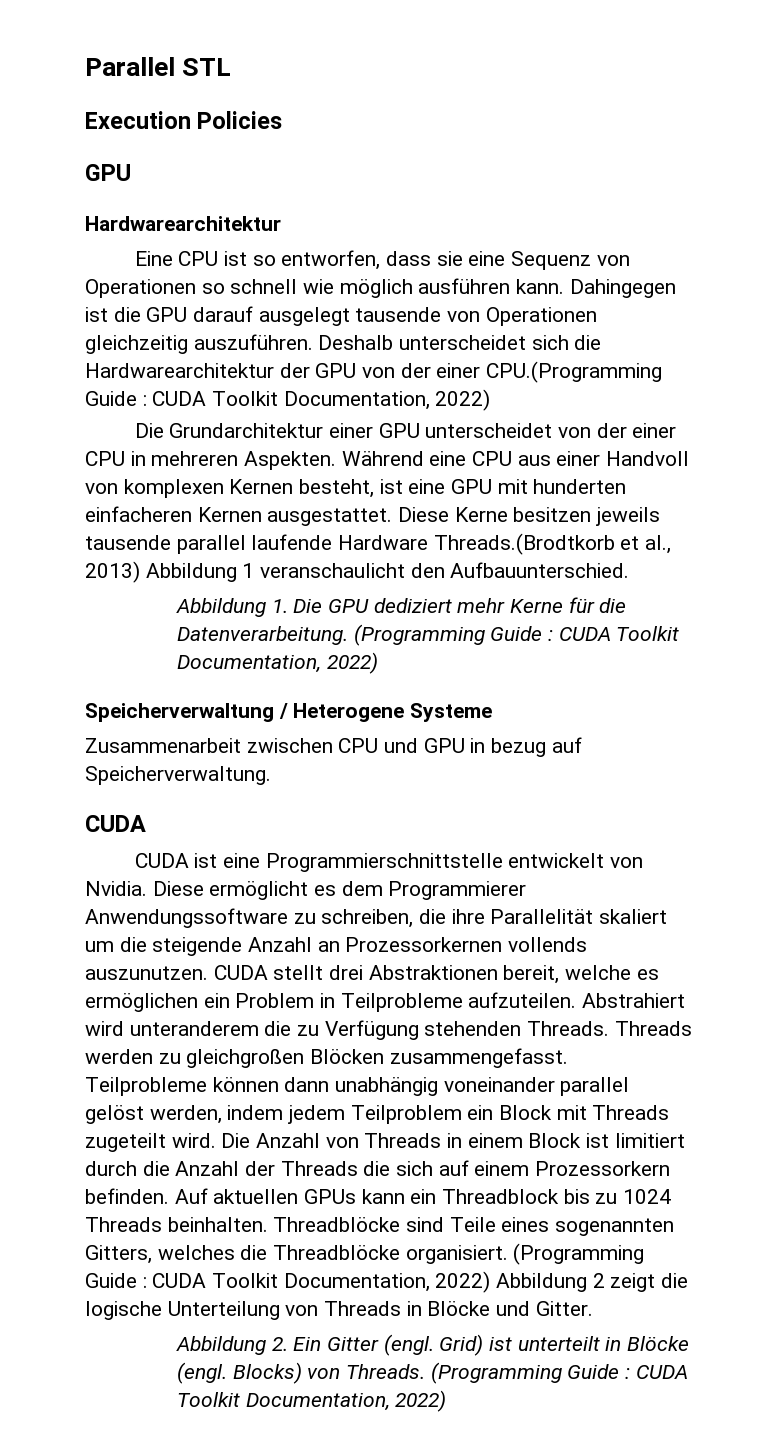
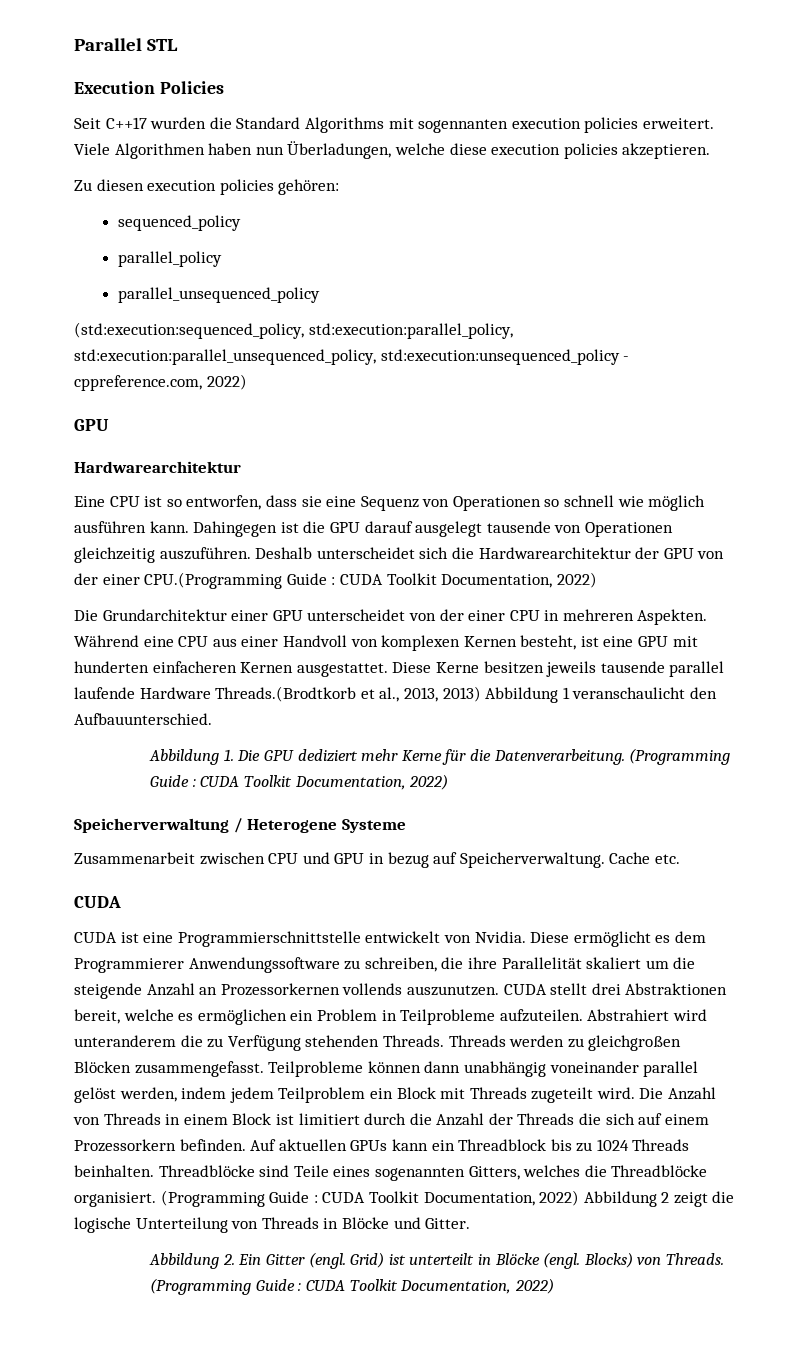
+ Seit C++17 wurden die Standard Algorithms mit sogennanten execution policies erweitert. Viele Algorithmen haben nun Überladungen, welche diese execution policies akzeptieren.
+ Zu diesen execution policies gehören:
+ sequenced_policy
+ parallel_policy
+ parallel_unsequenced_policy
+ (std:execution:sequenced_policy, std:execution:parallel_policy, std:execution:parallel_unsequenced_policy, std:execution:unsequenced_policy - cppreference.com, 2022)
- Diese Kerne besitzen jeweils tausende parallel laufende Hardware Threads.(Brodtkorb et al., 2013) Abbildung 1 veranschaulicht den Aufbauunterschied.
+ Diese Kerne besitzen jeweils tausende parallel laufende Hardware Threads.(Brodtkorb et al., 2013, 2013) Abbildung 1 veranschaulicht den Aufbauunterschied.
+ Cache etc.

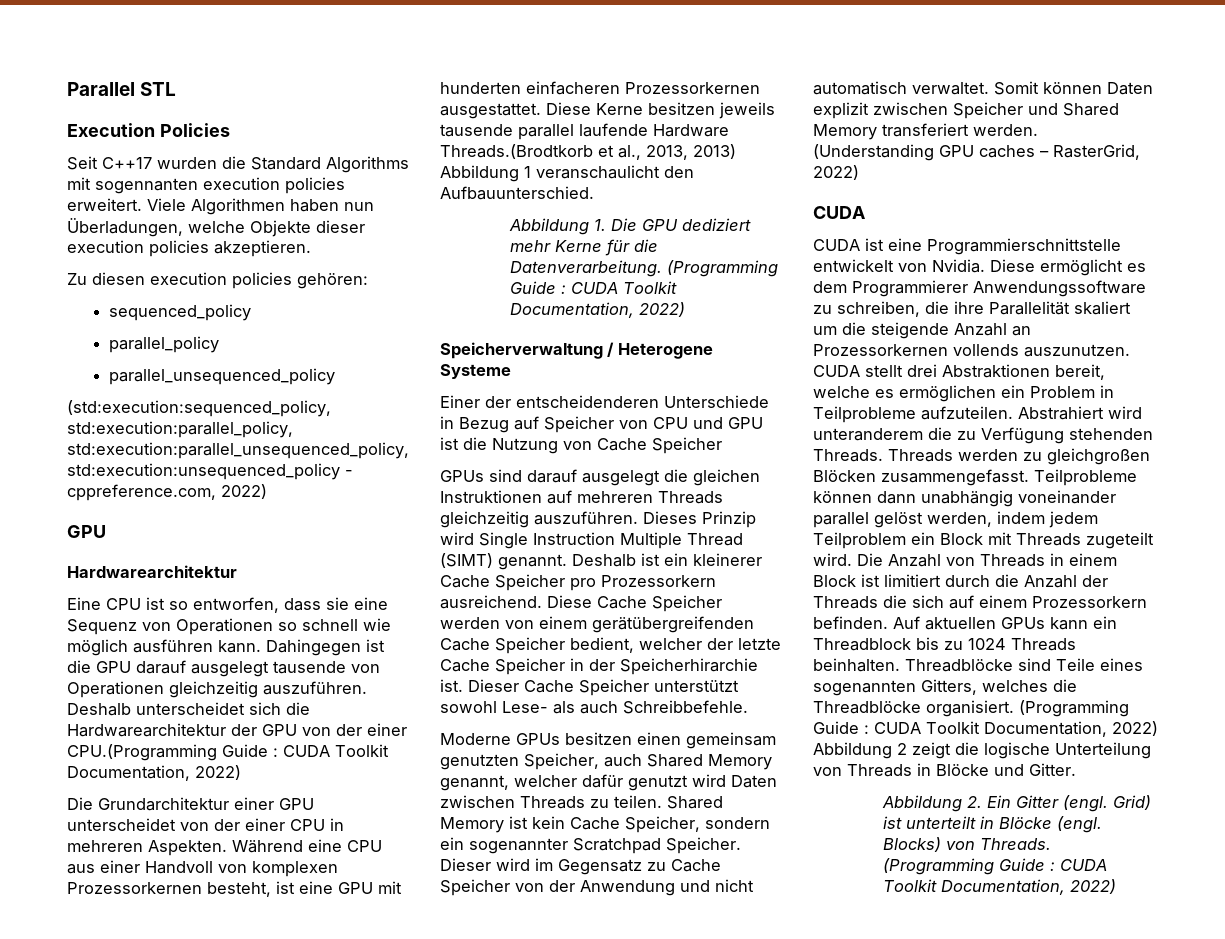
- Viele Algorithmen haben nun Überladungen, welche diese execution policies akzeptieren.
+ Viele Algorithmen haben nun Überladungen, welche Objekte dieser execution policies akzeptieren.
- Während eine CPU aus einer Handvoll von komplexen Kernen besteht, ist eine GPU mit hunderten einfacheren Kernen ausgestattet.
+ Während eine CPU aus einer Handvoll von komplexen Prozessorkernen besteht, ist eine GPU mit hunderten einfacheren Prozessorkernen ausgestattet.
- Zusammenarbeit zwischen CPU und GPU in bezug auf Speicherverwaltung. Cache etc.
+ Einer der entscheidenderen Unterschiede in Bezug auf Speicher von CPU und GPU ist die Nutzung von Cache Speicher
+ GPUs sind darauf ausgelegt die gleichen Instruktionen auf mehreren Threads gleichzeitig auszuführen. Dieses Prinzip wird Single Instruction Multiple Thread (SIMT) genannt. Deshalb ist ein kleinerer Cache Speicher pro Prozessorkern ausreichend. Diese Cache Speicher werden von einem gerätübergreifenden Cache Speicher bedient, welcher der letzte Cache Speicher in der Speicherhirarchie ist. Dieser Cache Speicher unterstützt sowohl Lese- als auch Schreibbefehle.
+ Moderne GPUs besitzen einen gemeinsam genutzten Speicher, auch Shared Memory genannt, welcher dafür genutzt wird Daten zwischen Threads zu teilen. Shared Memory ist kein Cache Speicher, sondern ein sogenannter Scratchpad Speicher. Dieser wird im Gegensatz zu Cache Speicher von der Anwendung und nicht automatisch verwaltet. Somit können Daten explizit zwischen Speicher und Shared Memory transferiert werden. (Understanding GPU caches – RasterGrid, 2022)

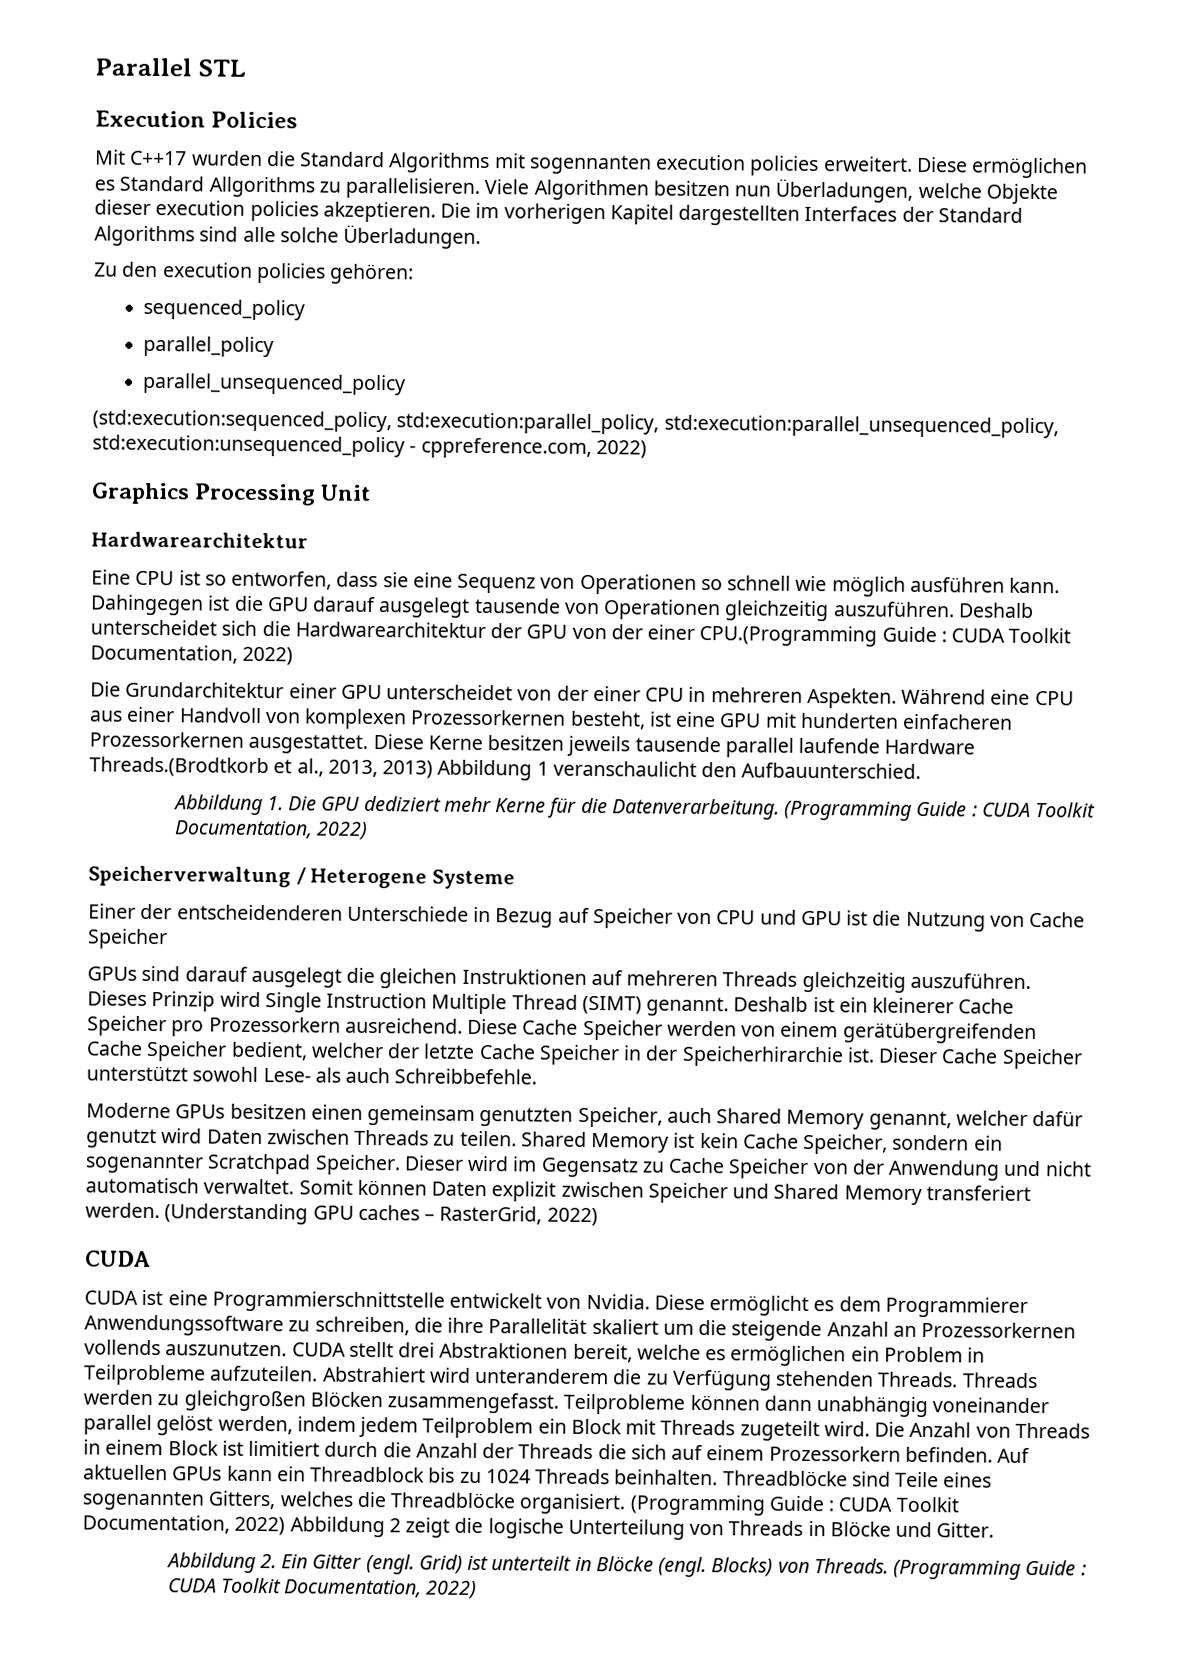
- Seit C++17 wurden die Standard Algorithms mit sogennanten execution policies erweitert.
+ Mit C++17 wurden die Standard Algorithms mit sogennanten execution policies erweitert.
+ Diese ermöglichen es Standard Allgorithms zu parallelisieren.
- Viele Algorithmen haben nun Überladungen, welche Objekte dieser execution policies akzeptieren.
+ Viele Algorithmen besitzen nun Überladungen, welche Objekte dieser execution policies akzeptieren. Die im vorherigen Kapitel dargestellten Interfaces der Standard Algorithms sind alle solche Überladungen.
- Zu diesen execution policies gehören:
+ Zu den execution policies gehören:
  (std:execution:sequenced_policy, std:execution:parallel_policy, std:execution:parallel_unsequenced_policy, std:execution:unsequenced_policy - cppreference.com, 2022)
- GPU
+ Graphics Processing Unit

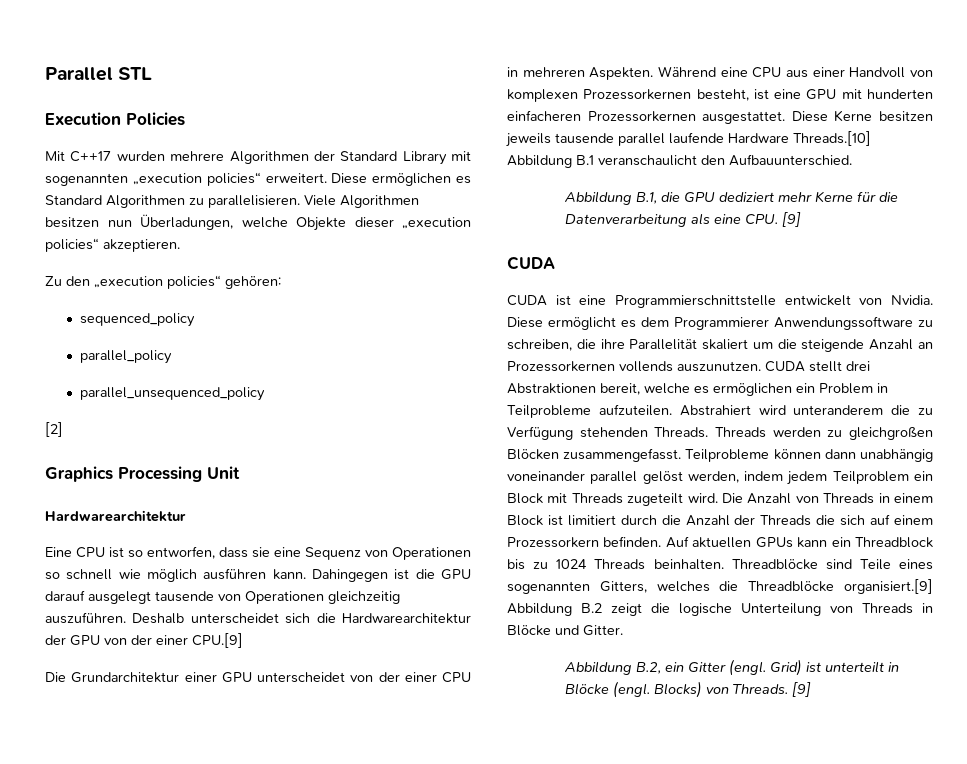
- Mit C++17 wurden die Standard Algorithms mit sogennanten execution policies erweitert.
+ Mit C++17 wurden mehrere Algorithmen der Standard Library mit sogenannten „execution policies“ erweitert.
- Diese ermöglichen es Standard Allgorithms zu parallelisieren.
+ Diese ermöglichen es Standard Algorithmen zu parallelisieren.
- Viele Algorithmen besitzen nun Überladungen, welche Objekte dieser execution policies akzeptieren. Die im vorherigen Kapitel dargestellten Interfaces der Standard Algorithms sind alle solche Überladungen.
+ Viele Algorithmen besitzen nun Überladungen, welche Objekte dieser „execution policies“ akzeptieren.
- Zu den execution policies gehören:
+ Zu den „execution policies“ gehören:
- (std:execution:sequenced_policy, std:execution:parallel_policy, std:execution:parallel_unsequenced_policy, std:execution:unsequenced_policy - cppreference.com, 2022)
+ [2]
- Deshalb unterscheidet sich die Hardwarearchitektur der GPU von der einer CPU.(Programming Guide : CUDA Toolkit Documentation, 2022)
+ Deshalb unterscheidet sich die Hardwarearchitektur der GPU von der einer CPU.[9]
- Diese Kerne besitzen jeweils tausende parallel laufende Hardware Threads.(Brodtkorb et al., 2013, 2013) Abbildung 1 veranschaulicht den Aufbauunterschied.
+ Diese Kerne besitzen jeweils tausende parallel laufende Hardware Threads.[10] Abbildung B.1 veranschaulicht den Aufbauunterschied.
- Abbildung 1. Die GPU dediziert mehr Kerne für die Datenverarbeitung. (Programming Guide : CUDA Toolkit Documentation, 2022)
- Speicherverwaltung / Heterogene Systeme
- Einer der entscheidenderen Unterschiede in Bezug auf Speicher von CPU und GPU ist die Nutzung von Cache Speicher
- GPUs sind darauf ausgelegt die gleichen Instruktionen auf mehreren Threads gleichzeitig auszuführen. Dieses Prinzip wird Single Instruction Multiple Thread (SIMT) genannt. Deshalb ist ein kleinerer Cache Speicher pro Prozessorkern ausreichend. Diese Cache Speicher werden von einem gerätübergreifenden Cache Speicher bedient, welcher der letzte Cache Speicher in der Speicherhirarchie ist. Dieser Cache Speicher unterstützt sowohl Lese- als auch Schreibbefehle.
- Moderne GPUs besitzen einen gemeinsam genutzten Speicher, auch Shared Memory genannt, welcher dafür genutzt wird Daten zwischen Threads zu teilen. Shared Memory ist kein Cache Speicher, sondern ein sogenannter Scratchpad Speicher. Dieser wird im Gegensatz zu Cache Speicher von der Anwendung und nicht automatisch verwaltet. Somit können Daten explizit zwischen Speicher und Shared Memory transferiert werden. (Understanding GPU caches – RasterGrid, 2022)
+ Abbildung B.1, die GPU dediziert mehr Kerne für die Datenverarbeitung als eine CPU. [9]
- Threadblöcke sind Teile eines sogenannten Gitters, welches die Threadblöcke organisiert. (Programming Guide : CUDA Toolkit Documentation, 2022) Abbildung 2 zeigt die logische Unterteilung von Threads in Blöcke und Gitter.
+ Threadblöcke sind Teile eines sogenannten Gitters, welches die Threadblöcke organisiert.[9] Abbildung B.2 zeigt die logische Unterteilung von Threads in Blöcke und Gitter.
- Abbildung 2. Ein Gitter (engl.
+ Abbildung B.2, ein Gitter (engl.
- Blocks) von Threads. (Programming Guide : CUDA Toolkit Documentation, 2022)
+ Blocks) von Threads. [9]

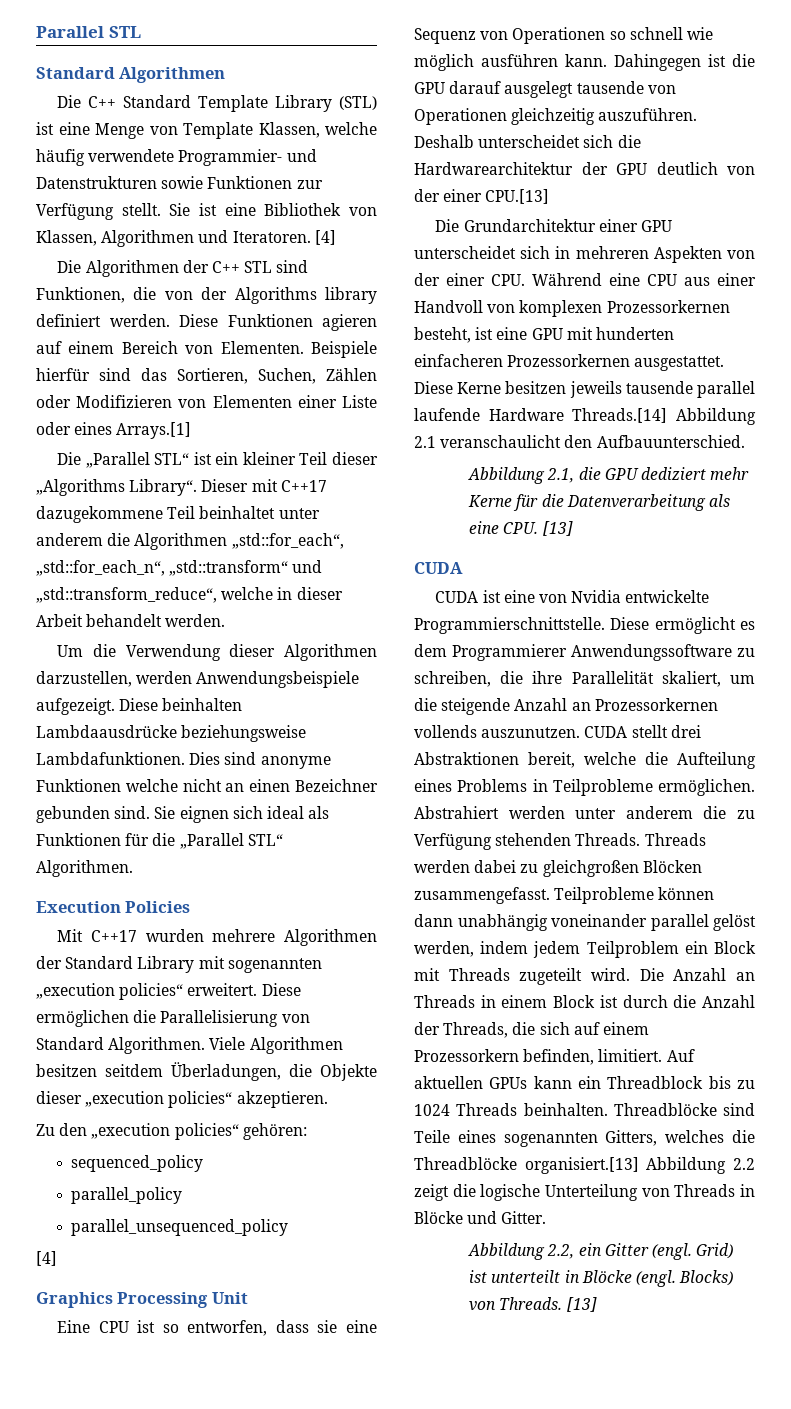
+ Standard Algorithmen
+ Die C++ Standard Template Library (STL) ist eine Menge von Template Klassen, welche häufig verwendete Programmier- und Datenstrukturen sowie Funktionen zur Verfügung stellt. Sie ist eine Bibliothek von Klassen, Algorithmen und Iteratoren. [4]
+ Die Algorithmen der C++ STL sind Funktionen, die von der Algorithms library definiert werden. Diese Funktionen agieren auf einem Bereich von Elementen. Beispiele hierfür sind das Sortieren, Suchen, Zählen oder Modifizieren von Elementen einer Liste oder eines Arrays.[1]
+ Die „Parallel STL“ ist ein kleiner Teil dieser „Algorithms Library“. Dieser mit C++17 dazugekommene Teil beinhaltet unter anderem die Algorithmen „std::for_each“, „std::for_each_n“, „std::transform“ und „std::transform_reduce“, welche in dieser Arbeit behandelt werden.
+ Um die Verwendung dieser Algorithmen darzustellen, werden Anwendungsbeispiele aufgezeigt. Diese beinhalten Lambdaausdrücke beziehungsweise Lambdafunktionen. Dies sind anonyme Funktionen welche nicht an einen Bezeichner gebunden sind. Sie eignen sich ideal als Funktionen für die „Parallel STL“ Algorithmen.
- Diese ermöglichen es Standard Algorithmen zu parallelisieren. Viele Algorithmen besitzen nun Überladungen, welche Objekte dieser „execution policies“ akzeptieren.
+ Diese ermöglichen die Parallelisierung von Standard Algorithmen. Viele Algorithmen besitzen seitdem Überladungen, die Objekte dieser „execution policies“ akzeptieren.
  parallel_unsequenced_policy
- [2]
+ [4]
  Graphics Processing Unit
- Hardwarearchitektur
- Deshalb unterscheidet sich die Hardwarearchitektur der GPU von der einer CPU.[9]
+ Deshalb unterscheidet sich die Hardwarearchitektur der GPU deutlich von der einer CPU.[13]
- Die Grundarchitektur einer GPU unterscheidet von der einer CPU in mehreren Aspekten. Während eine CPU aus einer Handvoll von komplexen Prozessorkernen besteht, ist eine GPU mit hunderten einfacheren Prozessorkernen ausgestattet.
+ Die Grundarchitektur einer GPU unterscheidet sich in mehreren Aspekten von der einer CPU. Während eine CPU aus einer Handvoll von komplexen Prozessorkernen besteht, ist eine GPU mit hunderten einfacheren Prozessorkernen ausgestattet.
- Diese Kerne besitzen jeweils tausende parallel laufende Hardware Threads.[10] Abbildung B.1 veranschaulicht den Aufbauunterschied.
+ Diese Kerne besitzen jeweils tausende parallel laufende Hardware Threads.[14] Abbildung 2.1 veranschaulicht den Aufbauunterschied.
- Abbildung B.1, die GPU dediziert mehr Kerne für die Datenverarbeitung als eine CPU. [9]
+ Abbildung 2.1, die GPU dediziert mehr Kerne für die Datenverarbeitung als eine CPU. [13]
- CUDA ist eine Programmierschnittstelle entwickelt von Nvidia.
+ CUDA ist eine von Nvidia entwickelte Programmierschnittstelle.
- Diese ermöglicht es dem Programmierer Anwendungssoftware zu schreiben, die ihre Parallelität skaliert um die steigende Anzahl an Prozessorkernen vollends auszunutzen.
+ Diese ermöglicht es dem Programmierer Anwendungssoftware zu schreiben, die ihre Parallelität skaliert, um die steigende Anzahl an Prozessorkernen vollends auszunutzen.
- CUDA stellt drei Abstraktionen bereit, welche es ermöglichen ein Problem in Teilprobleme aufzuteilen. Abstrahiert wird unteranderem die zu Verfügung stehenden Threads.
+ CUDA stellt drei Abstraktionen bereit, welche die Aufteilung eines Problems in Teilprobleme ermöglichen. Abstrahiert werden unter anderem die zu Verfügung stehenden Threads.
- Threads werden zu gleichgroßen Blöcken zusammengefasst.
+ Threads werden dabei zu gleichgroßen Blöcken zusammengefasst.
- Die Anzahl von Threads in einem Block ist limitiert durch die Anzahl der Threads die sich auf einem Prozessorkern befinden.
+ Die Anzahl an Threads in einem Block ist durch die Anzahl der Threads, die sich auf einem Prozessorkern befinden, limitiert.
- Threadblöcke sind Teile eines sogenannten Gitters, welches die Threadblöcke organisiert.[9] Abbildung B.2 zeigt die logische Unterteilung von Threads in Blöcke und Gitter.
+ Threadblöcke sind Teile eines sogenannten Gitters, welches die Threadblöcke organisiert.[13] Abbildung 2.2 zeigt die logische Unterteilung von Threads in Blöcke und Gitter.
- Abbildung B.2, ein Gitter (engl.
+ Abbildung 2.2, ein Gitter (engl.
- Blocks) von Threads. [9]
+ Blocks) von Threads. [13]

